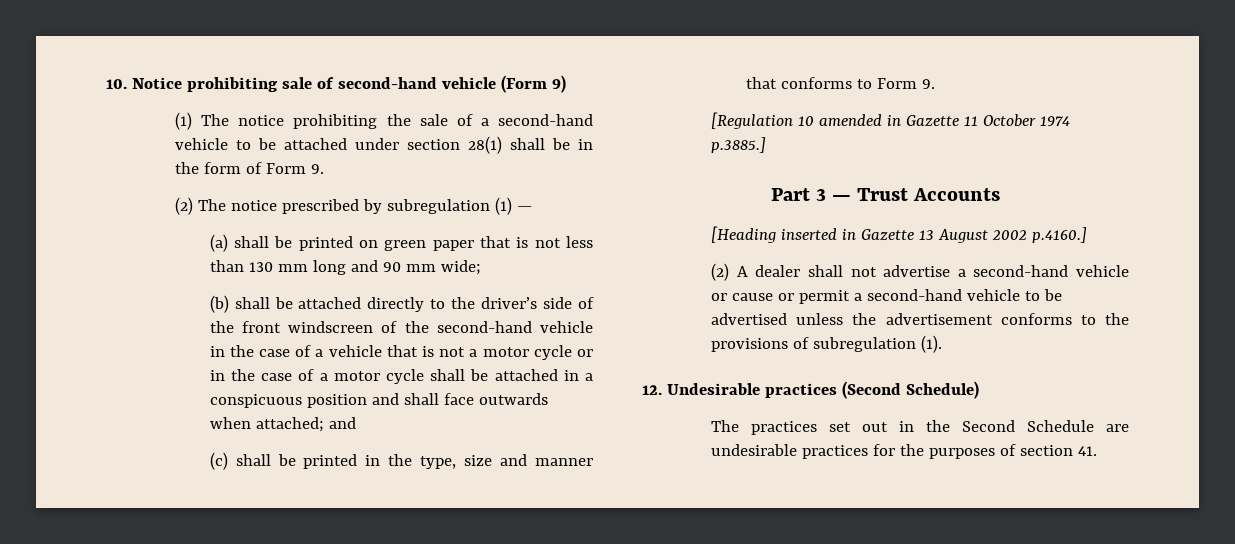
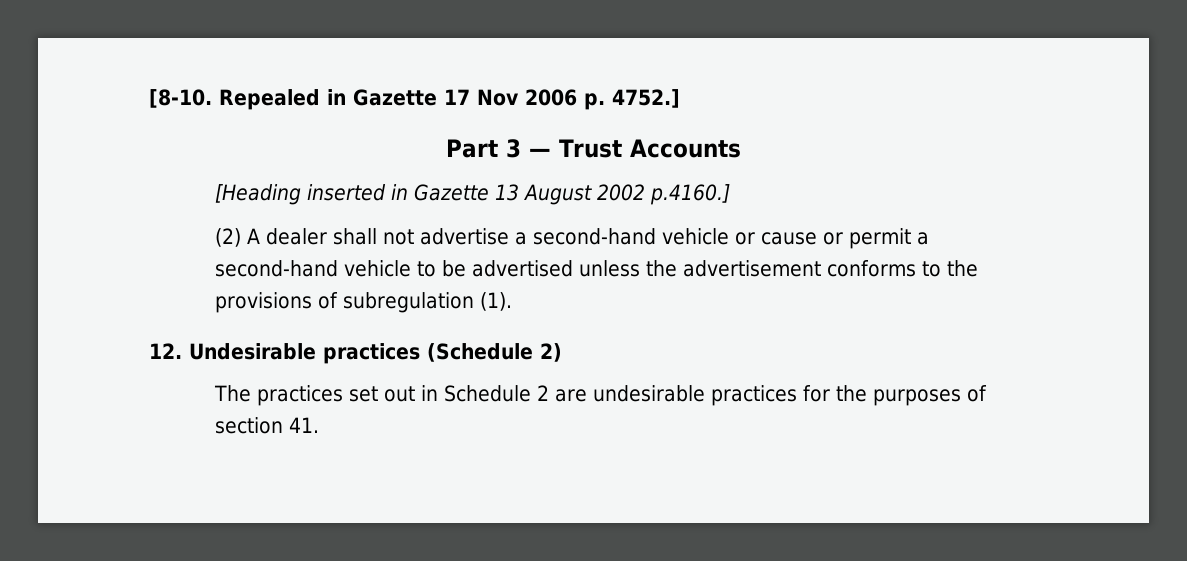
- 10. Notice prohibiting sale of second-hand vehicle (Form 9)
- (1) The notice prohibiting the sale of a second-hand vehicle to be attached under section 28(1) shall be in the form of Form 9.
- (2) The notice prescribed by subregulation (1) —
- (a) shall be printed on green paper that is not less than 130 mm long and 90 mm wide;
- (b) shall be attached directly to the driver’s side of the front windscreen of the second-hand vehicle in the case of a vehicle that is not a motor cycle or in the case of a motor cycle shall be attached in a conspicuous position and shall face outwards when attached; and
- (c) shall be printed in the type, size and manner that conforms to Form 9.
- [Regulation 10 amended in Gazette 11 October 1974 p.3885.]
+ [8-10. Repealed in Gazette 17 Nov 2006 p. 4752.]
- 12. Undesirable practices (Second Schedule)
+ 12. Undesirable practices (Schedule 2)
- The practices set out in the Second Schedule are undesirable practices for the purposes of section 41.
+ The practices set out in Schedule 2 are undesirable practices for the purposes of section 41.

